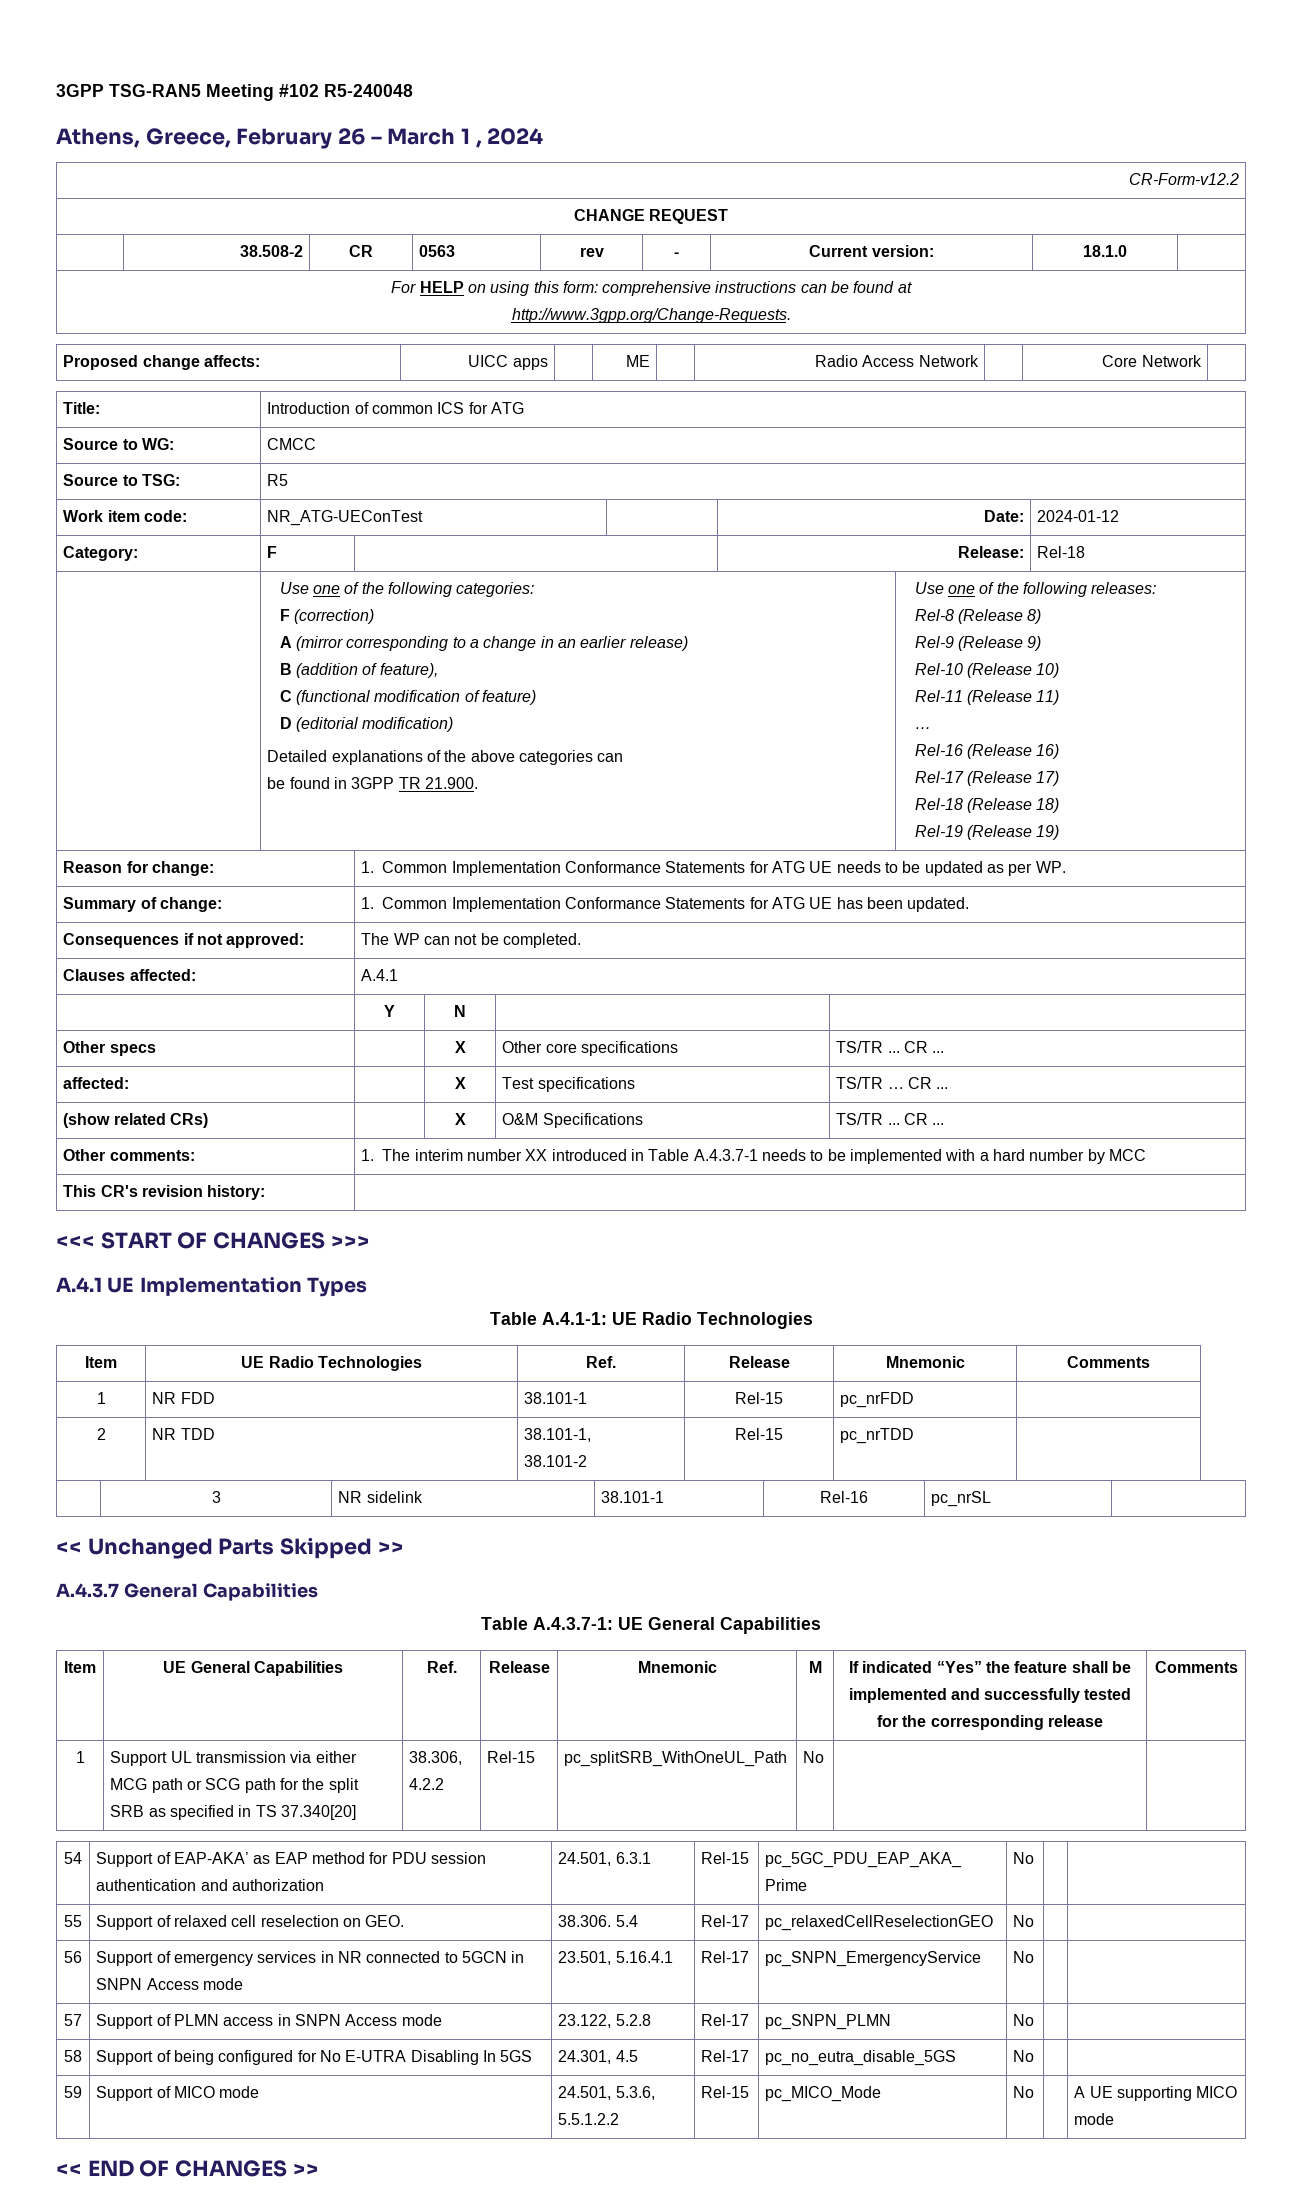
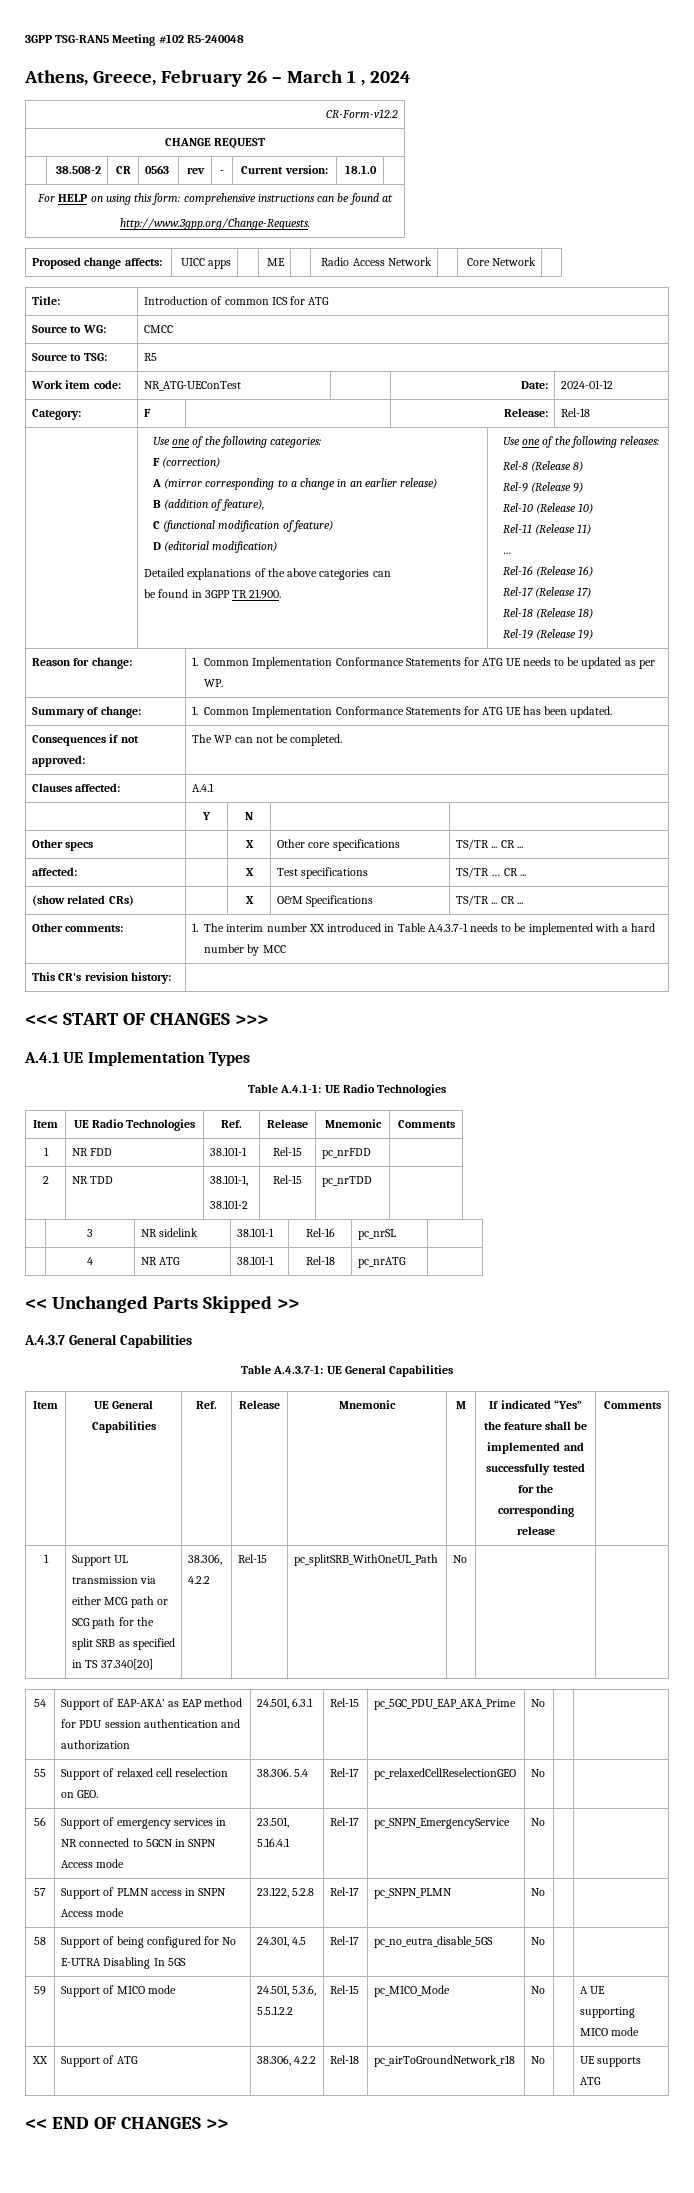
+ | 4 | NR ATG | 38.101-1 | Rel-18 | pc_nrATG |
+ XX | Support of ATG | 38.306, 4.2.2 | Rel-18 | pc_airToGroundNetwork_r18 | No | | UE supports ATG

